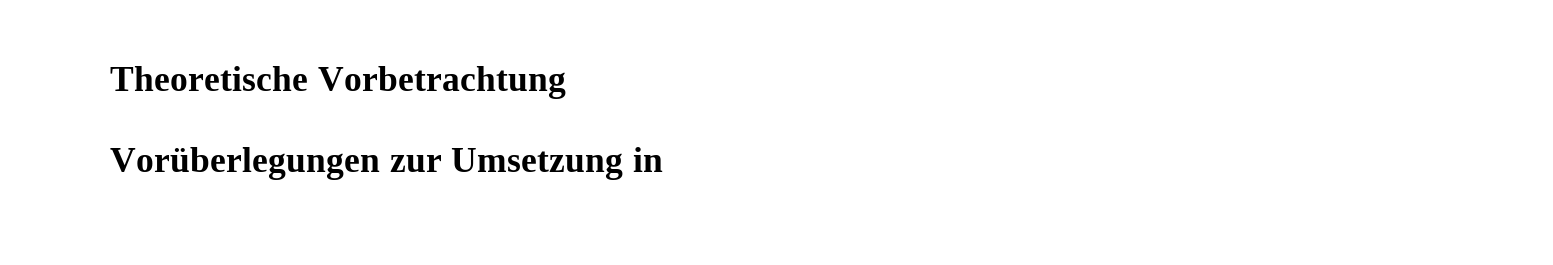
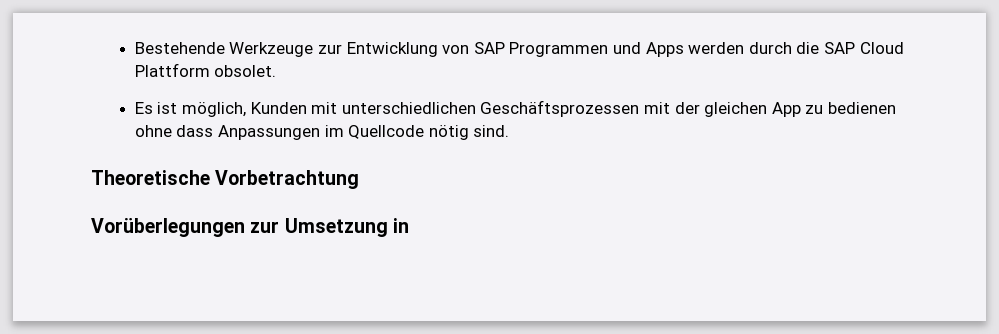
+ Bestehende Werkzeuge zur Entwicklung von SAP Programmen und Apps werden durch die SAP Cloud Plattform obsolet.
+ Es ist möglich, Kunden mit unterschiedlichen Geschäftsprozessen mit der gleichen App zu bedienen ohne dass Anpassungen im Quellcode nötig sind.

